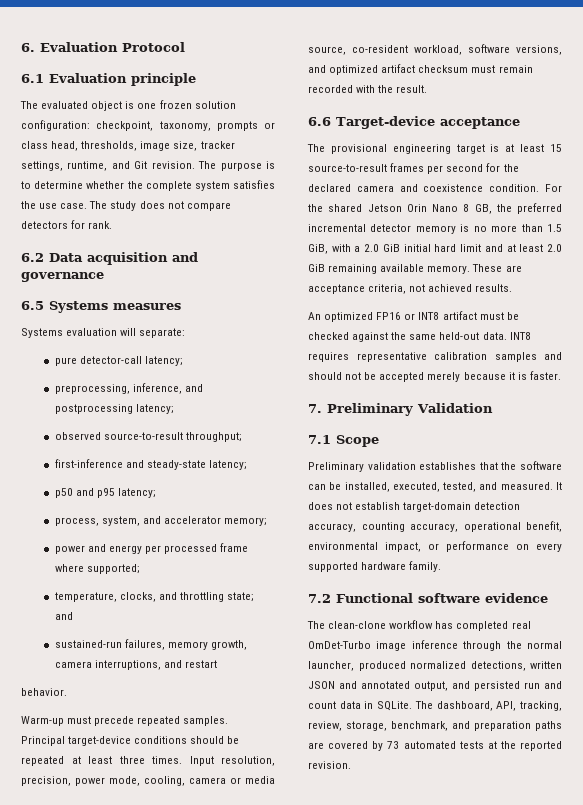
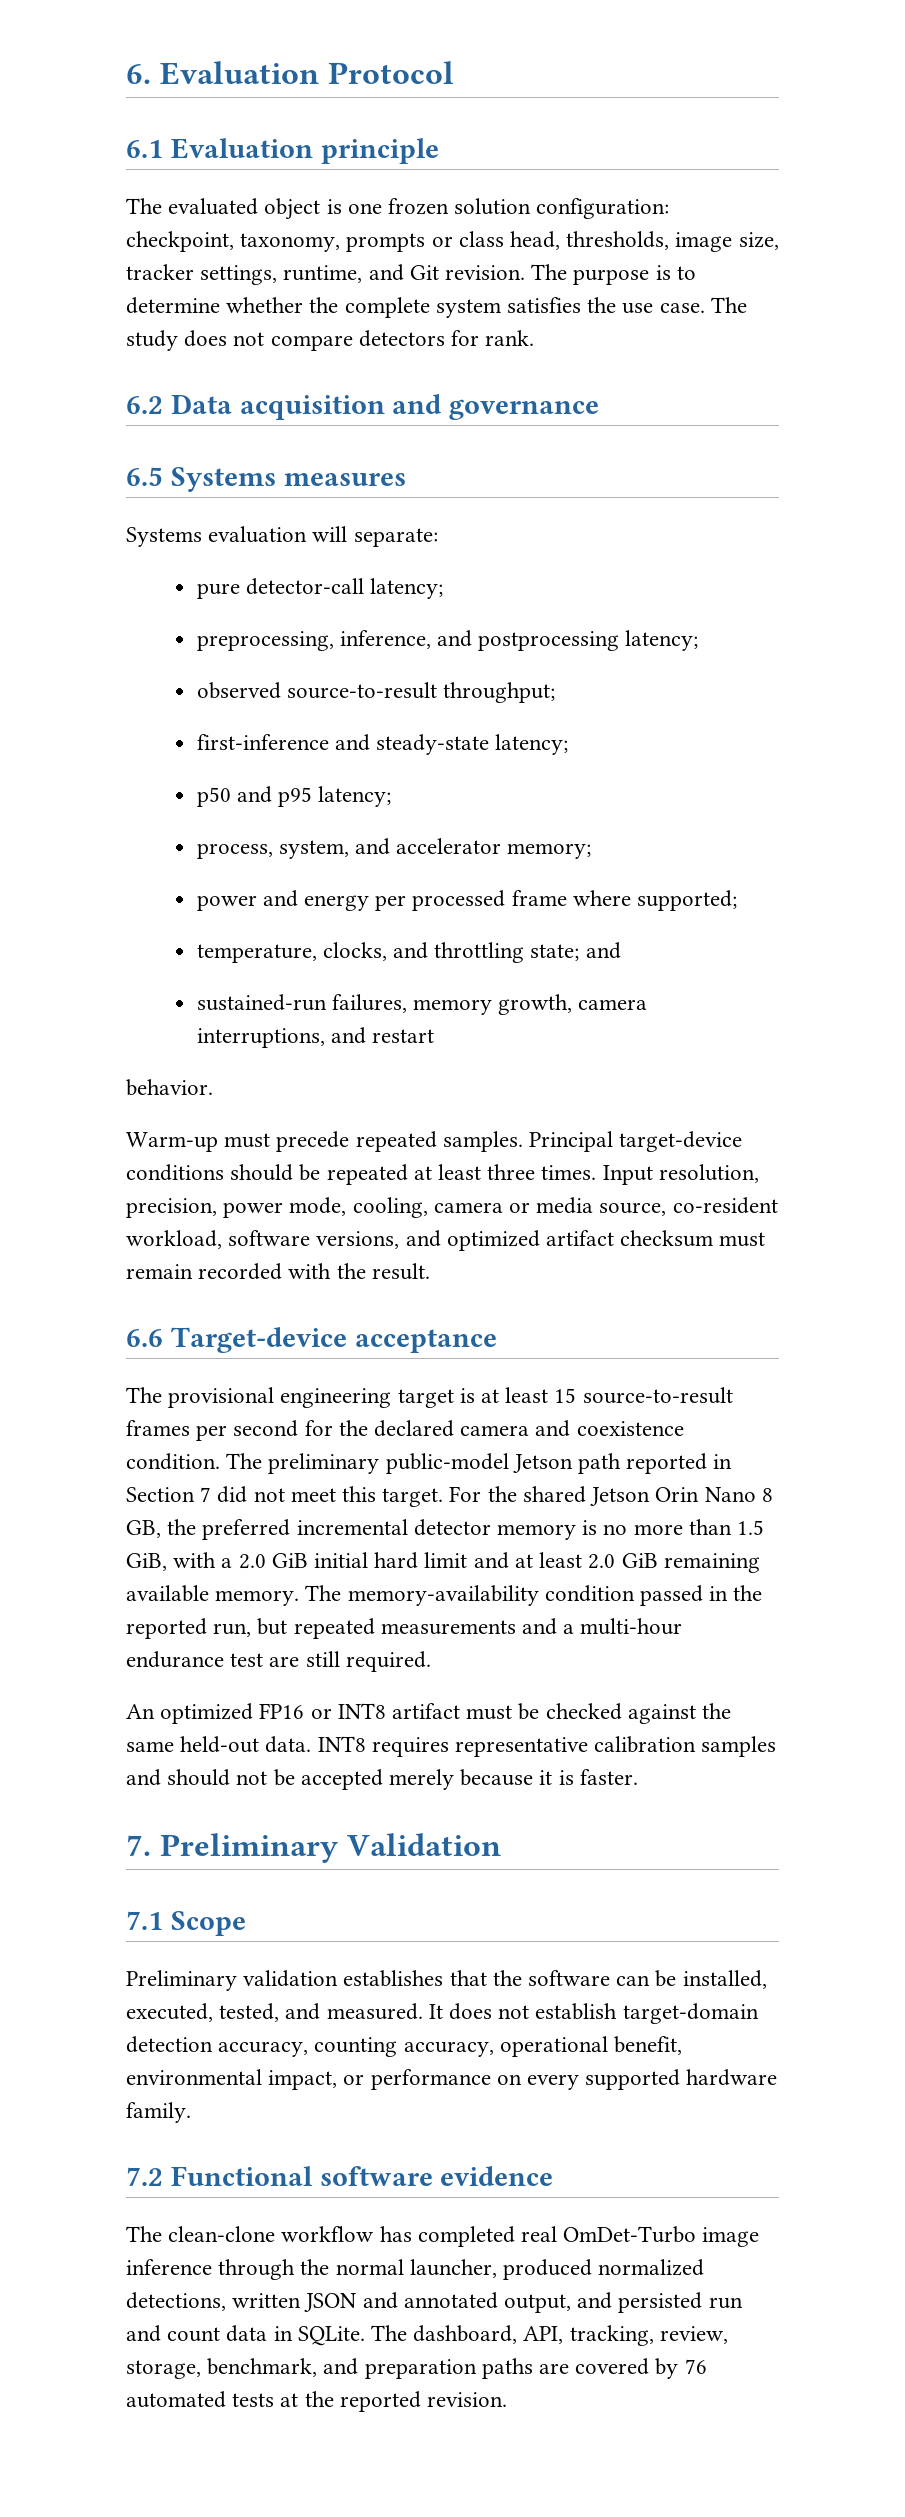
+ The preliminary public-model Jetson path reported in Section 7 did not meet this target.
- These are acceptance criteria, not achieved results.
+ The memory-availability condition passed in the reported run, but repeated measurements and a multi-hour endurance test are still required.
- The dashboard, API, tracking, review, storage, benchmark, and preparation paths are covered by 73 automated tests at the reported revision.
+ The dashboard, API, tracking, review, storage, benchmark, and preparation paths are covered by 76 automated tests at the reported revision.

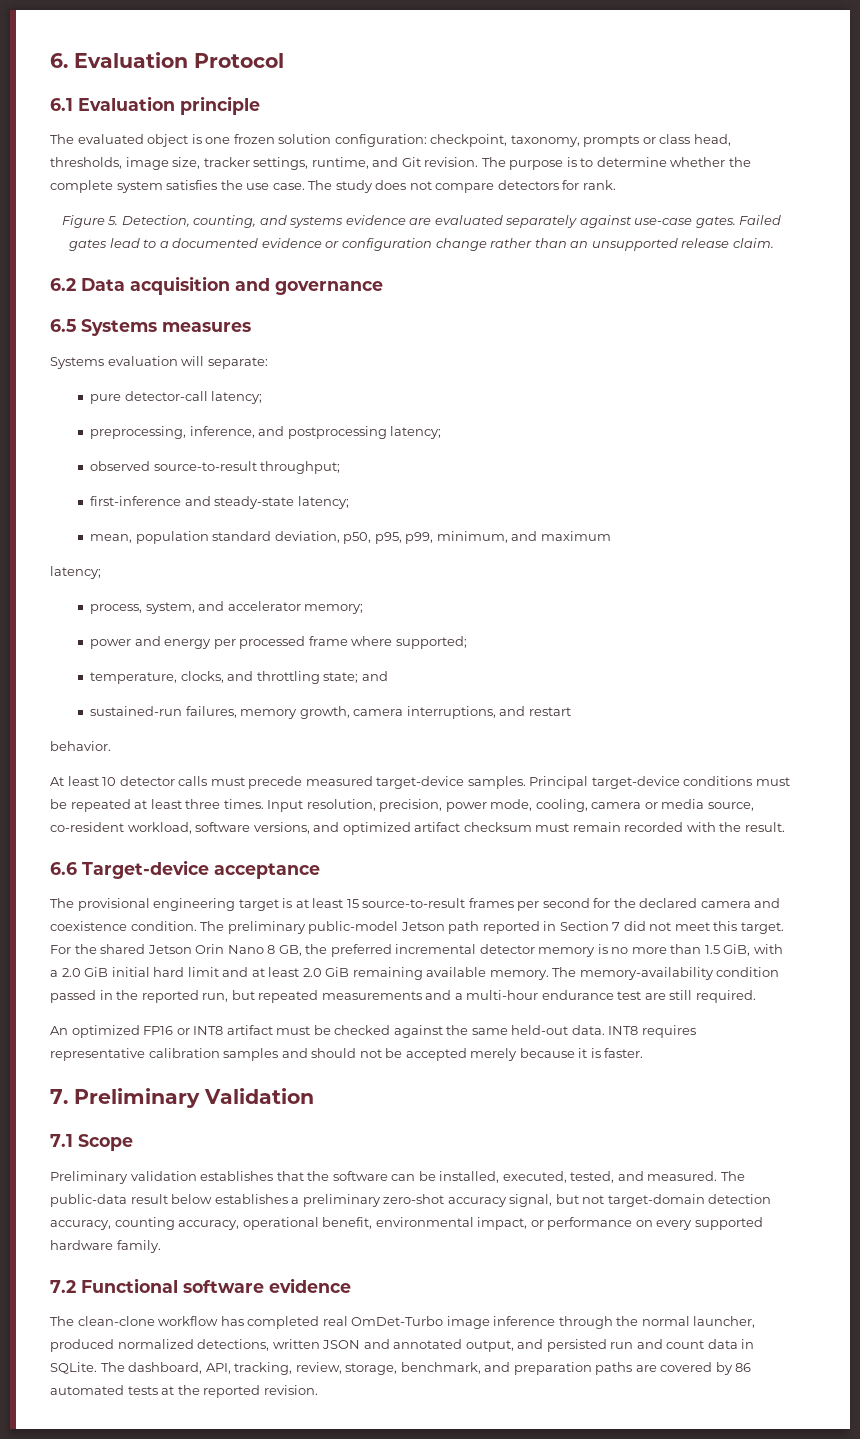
+ Figure 5. Detection, counting, and systems evidence are evaluated separately against use-case gates. Failed gates lead to a documented evidence or configuration change rather than an unsupported release claim.
- p50 and p95 latency;
+ mean, population standard deviation, p50, p95, p99, minimum, and maximum
+ latency;
- Warm-up must precede repeated samples.
+ At least 10 detector calls must precede measured target-device samples.
- Principal target-device conditions should be repeated at least three times.
+ Principal target-device conditions must be repeated at least three times.
- It does not establish target-domain detection accuracy, counting accuracy, operational benefit, environmental impact, or performance on every supported hardware family.
+ The public-data result below establishes a preliminary zero-shot accuracy signal, but not target-domain detection accuracy, counting accuracy, operational benefit, environmental impact, or performance on every supported hardware family.
- The dashboard, API, tracking, review, storage, benchmark, and preparation paths are covered by 76 automated tests at the reported revision.
+ The dashboard, API, tracking, review, storage, benchmark, and preparation paths are covered by 86 automated tests at the reported revision.

